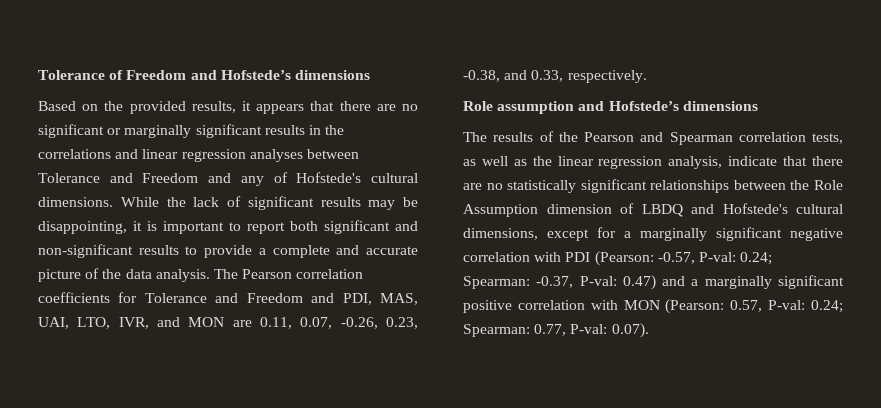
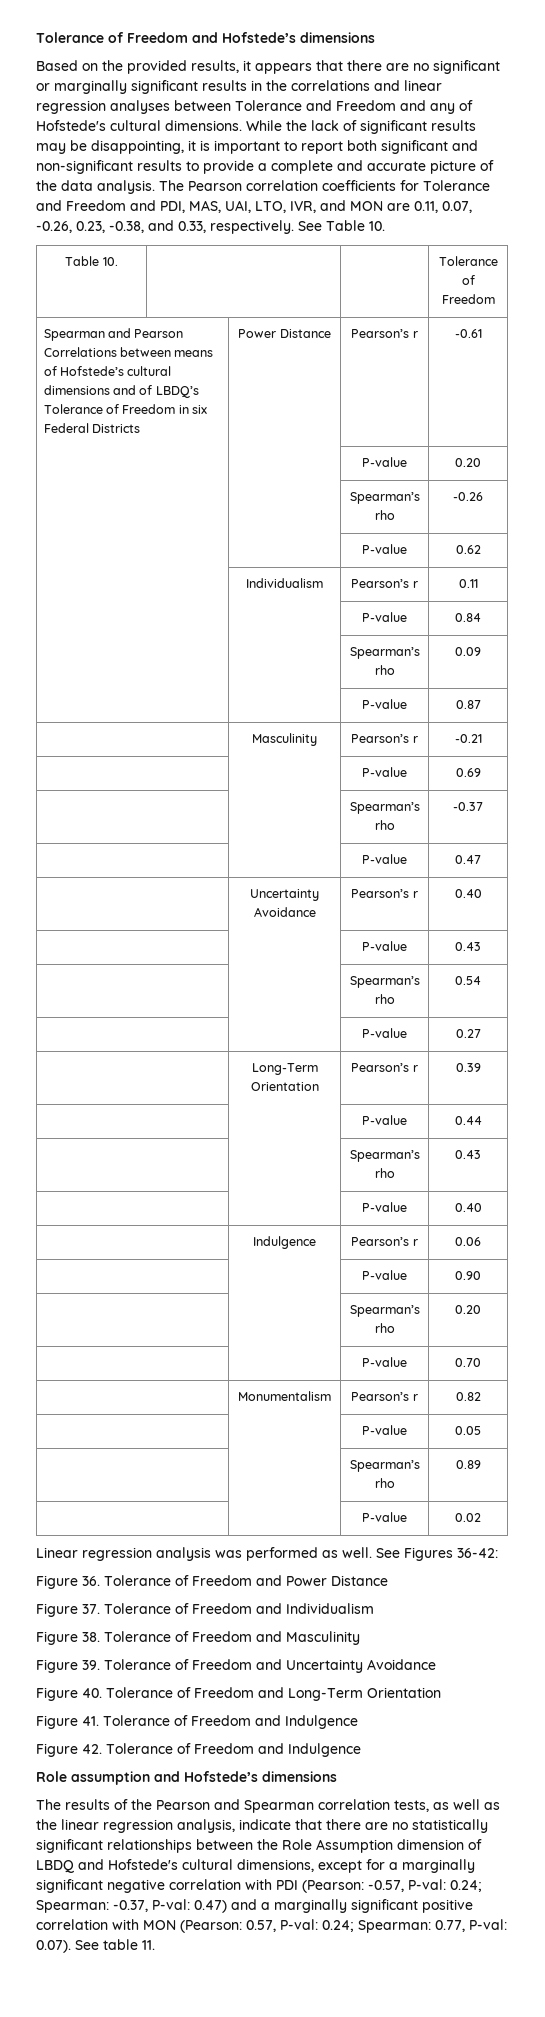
+ See Table 10.
+ Table 10. | | | Tolerance of Freedom
+ Spearman and Pearson Correlations between means of Hofstede’s cultural dimensions and of LBDQ’s Tolerance of Freedom in six Federal Districts | Power Distance | Pearson’s r | -0.61
+ | | P-value | 0.20
+ | | Spearman’s rho | -0.26
+ | | P-value | 0.62
+ | Individualism | Pearson’s r | 0.11
+ | | P-value | 0.84
+ | | Spearman’s rho | 0.09
+ | | P-value | 0.87
+ | Masculinity | Pearson’s r | -0.21
+ | | P-value | 0.69
+ | | Spearman’s rho | -0.37
+ | | P-value | 0.47
+ | Uncertainty Avoidance | Pearson’s r | 0.40
+ | | P-value | 0.43
+ | | Spearman’s rho | 0.54
+ | | P-value | 0.27
+ | Long-Term Orientation | Pearson’s r | 0.39
+ | | P-value | 0.44
+ | | Spearman’s rho | 0.43
+ | | P-value | 0.40
+ | Indulgence | Pearson’s r | 0.06
+ | | P-value | 0.90
+ | | Spearman’s rho | 0.20
+ | | P-value | 0.70
+ | Monumentalism | Pearson’s r | 0.82
+ | | P-value | 0.05
+ | | Spearman’s rho | 0.89
+ | | P-value | 0.02
+ Linear regression analysis was performed as well. See Figures 36-42:
+ Figure 36. Tolerance of Freedom and Power Distance
+ Figure 37. Tolerance of Freedom and Individualism
+ Figure 38. Tolerance of Freedom and Masculinity
+ Figure 39. Tolerance of Freedom and Uncertainty Avoidance
+ Figure 40. Tolerance of Freedom and Long-Term Orientation
+ Figure 41. Tolerance of Freedom and Indulgence
+ Figure 42. Tolerance of Freedom and Indulgence
- 0.07).
+ 0.07). See table 11.

